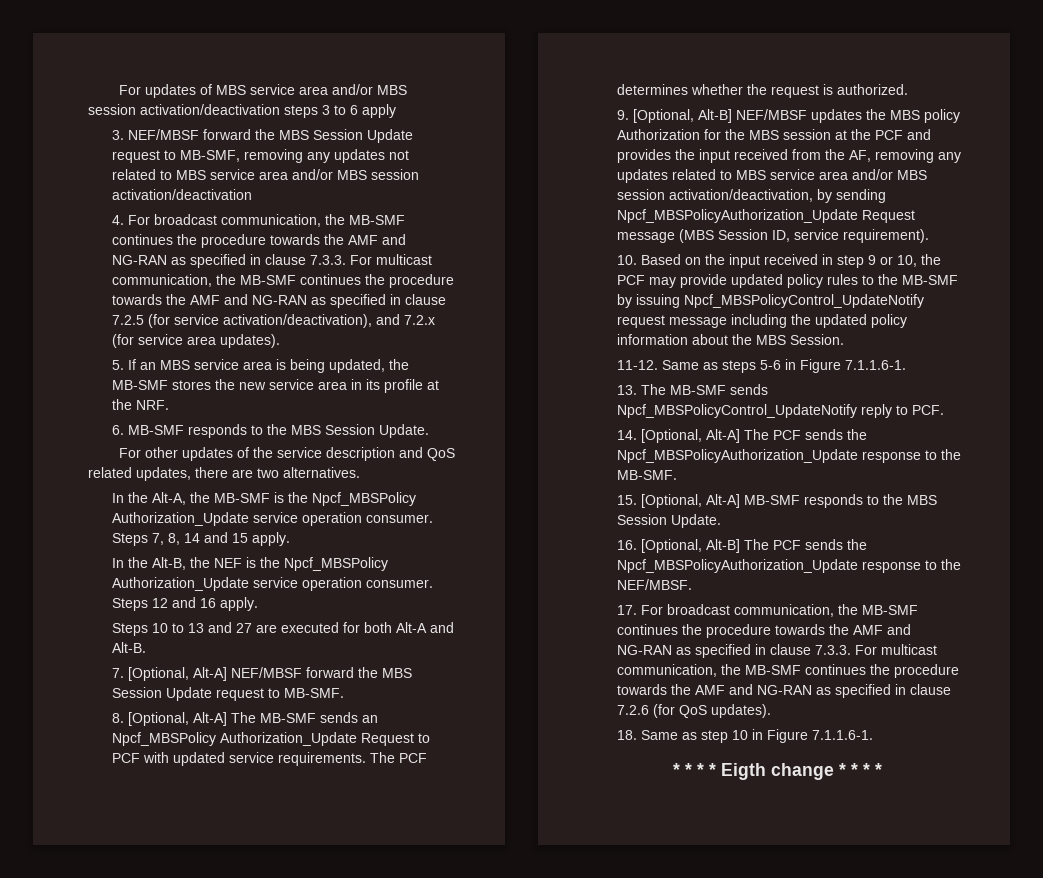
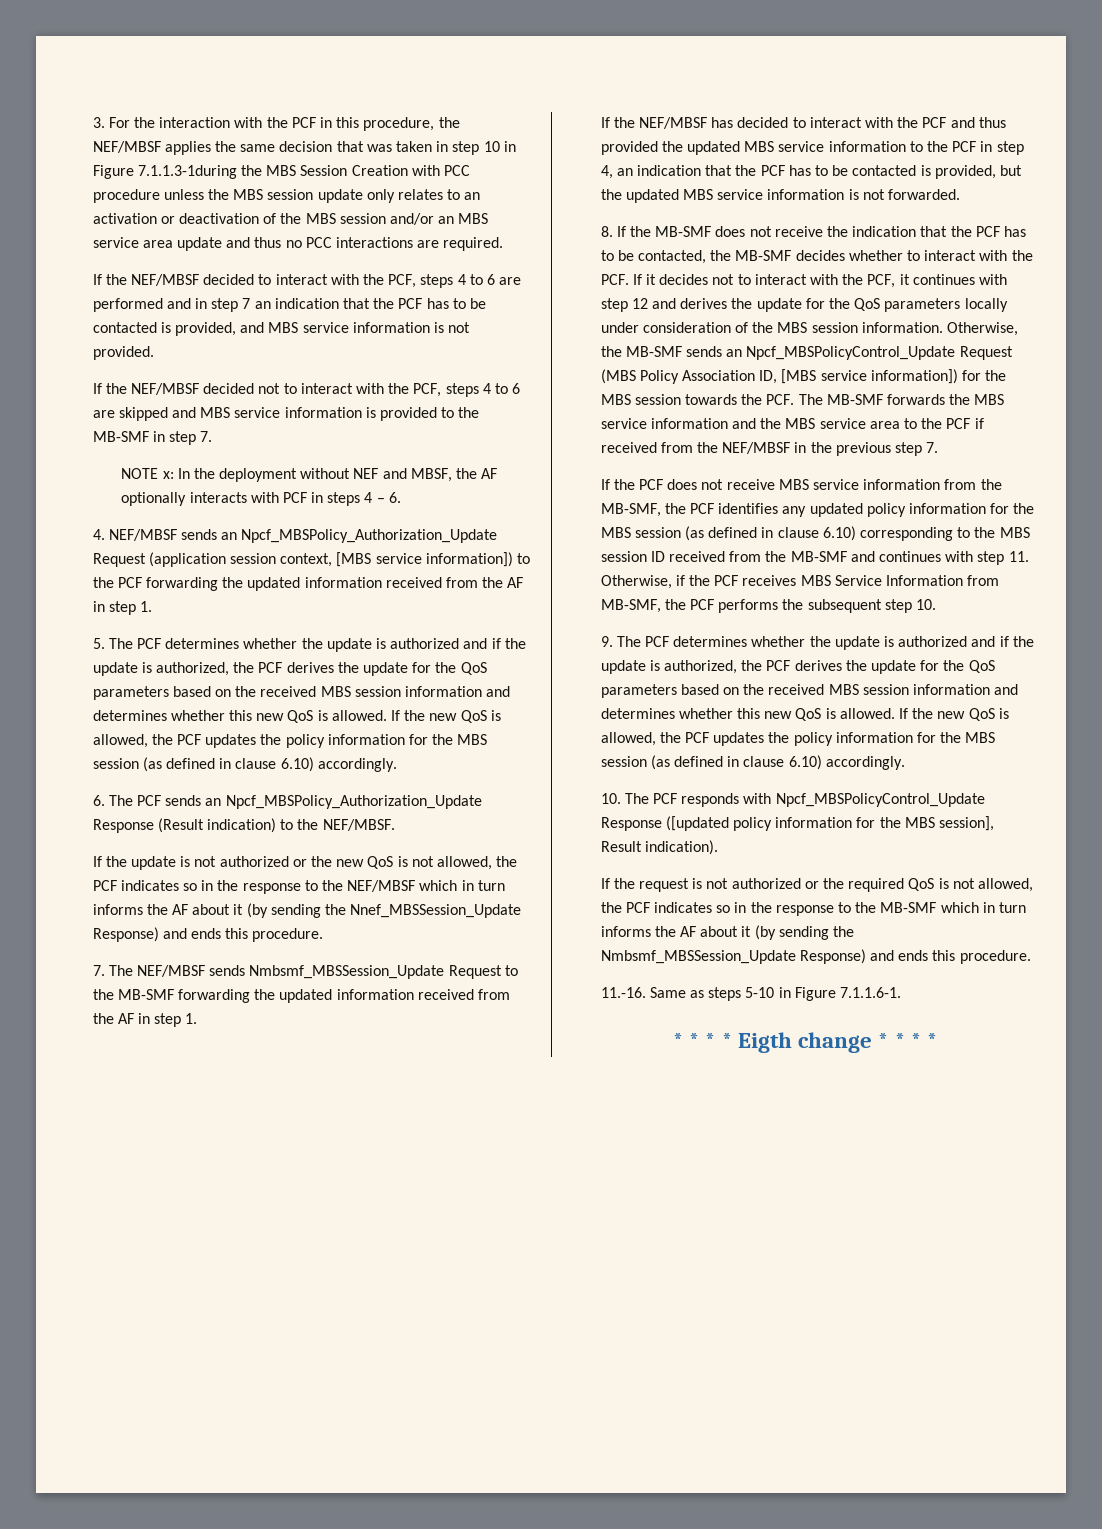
- For updates of MBS service area and/or MBS session activation/deactivation steps 3 to 6 apply
- 3. NEF/MBSF forward the MBS Session Update request to MB-SMF, removing any updates not related to MBS service area and/or MBS session activation/deactivation
- 4. For broadcast communication, the MB-SMF continues the procedure towards the AMF and NG-RAN as specified in clause 7.3.3. For multicast communication, the MB-SMF continues the procedure towards the AMF and NG-RAN as specified in clause 7.2.5 (for service activation/deactivation), and 7.2.x (for service area updates).
- 5. If an MBS service area is being updated, the MB-SMF stores the new service area in its profile at the NRF.
- 6. MB-SMF responds to the MBS Session Update.
- For other updates of the service description and QoS related updates, there are two alternatives.
- In the Alt-A, the MB-SMF is the Npcf_MBSPolicy Authorization_Update service operation consumer. Steps 7, 8, 14 and 15 apply.
- In the Alt-B, the NEF is the Npcf_MBSPolicy Authorization_Update service operation consumer. Steps 12 and 16 apply.
- Steps 10 to 13 and 27 are executed for both Alt-A and Alt-B.
- 7. [Optional, Alt-A] NEF/MBSF forward the MBS Session Update request to MB-SMF.
- 8. [Optional, Alt-A] The MB-SMF sends an Npcf_MBSPolicy Authorization_Update Request to PCF with updated service requirements. The PCF determines whether the request is authorized.
- 9. [Optional, Alt-B] NEF/MBSF updates the MBS policy Authorization for the MBS session at the PCF and provides the input received from the AF, removing any updates related to MBS service area and/or MBS session activation/deactivation, by sending Npcf_MBSPolicyAuthorization_Update Request message (MBS Session ID, service requirement).
- 10. Based on the input received in step 9 or 10, the PCF may provide updated policy rules to the MB-SMF by issuing Npcf_MBSPolicyControl_UpdateNotify request message including the updated policy information about the MBS Session.
- 11-12. Same as steps 5-6 in Figure 7.1.1.6-1.
- 13. The MB-SMF sends Npcf_MBSPolicyControl_UpdateNotify reply to PCF.
- 14. [Optional, Alt-A] The PCF sends the Npcf_MBSPolicyAuthorization_Update response to the MB-SMF.
- 15. [Optional, Alt-A] MB-SMF responds to the MBS Session Update.
- 16. [Optional, Alt-B] The PCF sends the Npcf_MBSPolicyAuthorization_Update response to the NEF/MBSF.
- 17. For broadcast communication, the MB-SMF continues the procedure towards the AMF and NG-RAN as specified in clause 7.3.3. For multicast communication, the MB-SMF continues the procedure towards the AMF and NG-RAN as specified in clause 7.2.6 (for QoS updates).
- 18. Same as step 10 in Figure 7.1.1.6-1.
+ 3. For the interaction with the PCF in this procedure, the NEF/MBSF applies the same decision that was taken in step 10 in Figure 7.1.1.3-1during the MBS Session Creation with PCC procedure unless the MBS session update only relates to an activation or deactivation of the MBS session and/or an MBS service area update and thus no PCC interactions are required.
+ If the NEF/MBSF decided to interact with the PCF, steps 4 to 6 are performed and in step 7 an indication that the PCF has to be contacted is provided, and MBS service information is not provided.
+ If the NEF/MBSF decided not to interact with the PCF, steps 4 to 6 are skipped and MBS service information is provided to the MB-SMF in step 7.
+ NOTE x: In the deployment without NEF and MBSF, the AF optionally interacts with PCF in steps 4 – 6.
+ 4. NEF/MBSF sends an Npcf_MBSPolicy_Authorization_Update Request (application session context, [MBS service information]) to the PCF forwarding the updated information received from the AF in step 1.
+ 5. The PCF determines whether the update is authorized and if the update is authorized, the PCF derives the update for the QoS parameters based on the received MBS session information and determines whether this new QoS is allowed. If the new QoS is allowed, the PCF updates the policy information for the MBS session (as defined in clause 6.10) accordingly.
+ 6. The PCF sends an Npcf_MBSPolicy_Authorization_Update Response (Result indication) to the NEF/MBSF.
+ If the update is not authorized or the new QoS is not allowed, the PCF indicates so in the response to the NEF/MBSF which in turn informs the AF about it (by sending the Nnef_MBSSession_Update Response) and ends this procedure.
+ 7. The NEF/MBSF sends Nmbsmf_MBSSession_Update Request to the MB-SMF forwarding the updated information received from the AF in step 1.
+ If the NEF/MBSF has decided to interact with the PCF and thus provided the updated MBS service information to the PCF in step 4, an indication that the PCF has to be contacted is provided, but the updated MBS service information is not forwarded.
+ 8. If the MB-SMF does not receive the indication that the PCF has to be contacted, the MB-SMF decides whether to interact with the PCF. If it decides not to interact with the PCF, it continues with step 12 and derives the update for the QoS parameters locally under consideration of the MBS session information. Otherwise, the MB-SMF sends an Npcf_MBSPolicyControl_Update Request (MBS Policy Association ID, [MBS service information]) for the MBS session towards the PCF. The MB-SMF forwards the MBS service information and the MBS service area to the PCF if received from the NEF/MBSF in the previous step 7.
+ If the PCF does not receive MBS service information from the MB-SMF, the PCF identifies any updated policy information for the MBS session (as defined in clause 6.10) corresponding to the MBS session ID received from the MB-SMF and continues with step 11. Otherwise, if the PCF receives MBS Service Information from MB-SMF, the PCF performs the subsequent step 10.
+ 9. The PCF determines whether the update is authorized and if the update is authorized, the PCF derives the update for the QoS parameters based on the received MBS session information and determines whether this new QoS is allowed. If the new QoS is allowed, the PCF updates the policy information for the MBS session (as defined in clause 6.10) accordingly.
+ 10. The PCF responds with Npcf_MBSPolicyControl_Update Response ([updated policy information for the MBS session], Result indication).
+ If the request is not authorized or the required QoS is not allowed, the PCF indicates so in the response to the MB-SMF which in turn informs the AF about it (by sending the Nmbsmf_MBSSession_Update Response) and ends this procedure.
+ 11.-16. Same as steps 5-10 in Figure 7.1.1.6-1.

